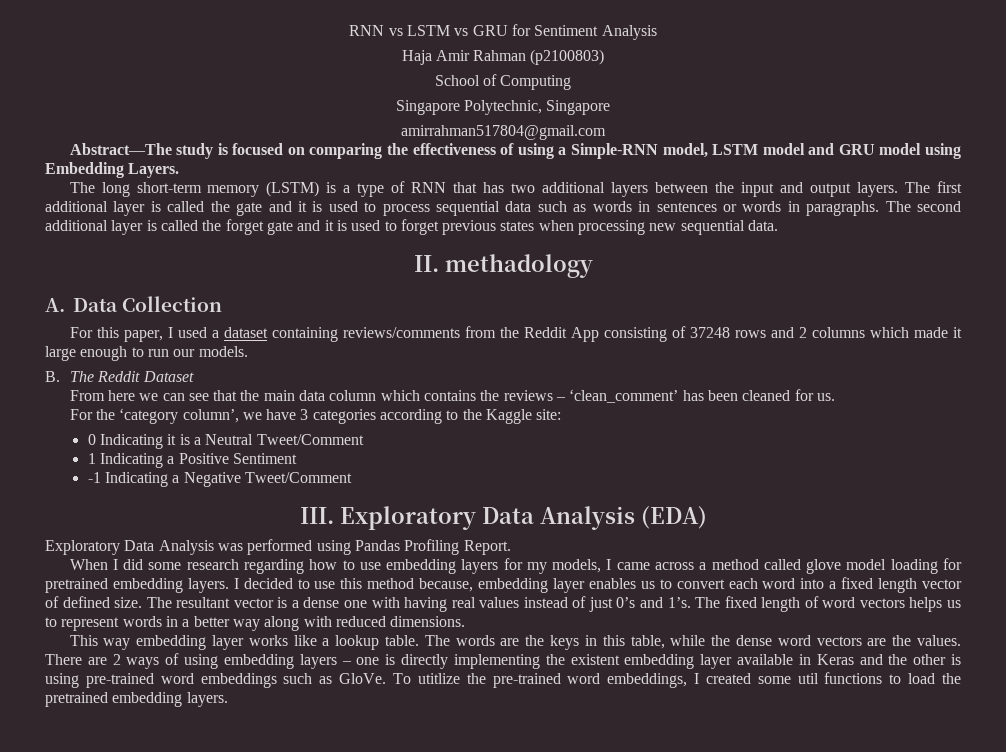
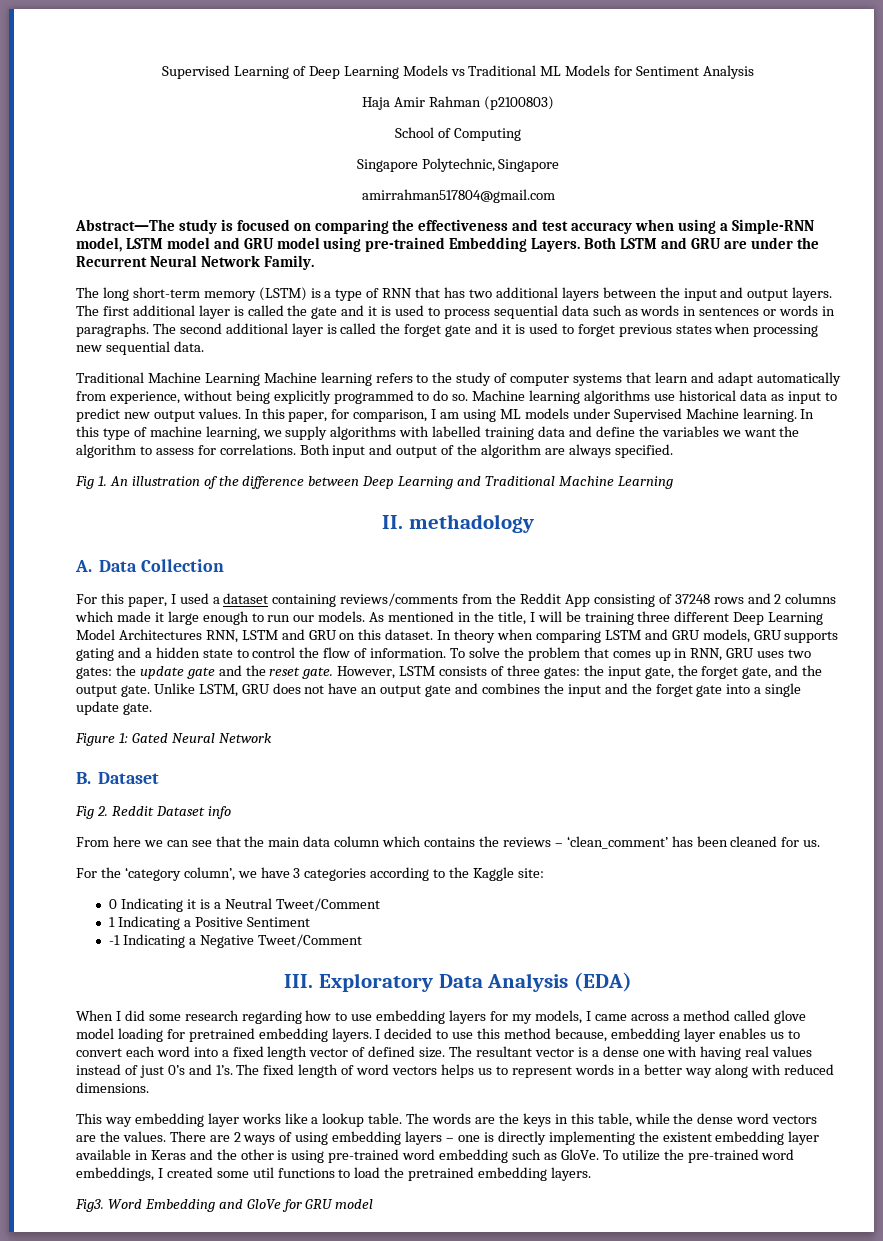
- RNN vs LSTM vs GRU for Sentiment Analysis
+ Supervised Learning of Deep Learning Models vs Traditional ML Models for Sentiment Analysis
- Abstract—The study is focused on comparing the effectiveness of using a Simple-RNN model, LSTM model and GRU model using Embedding Layers.
+ Abstract—The study is focused on comparing the effectiveness and test accuracy when using a Simple-RNN model, LSTM model and GRU model using pre-trained Embedding Layers. Both LSTM and GRU are under the Recurrent Neural Network Family.
+ Traditional Machine Learning Machine learning refers to the study of computer systems that learn and adapt automatically from experience, without being explicitly programmed to do so. Machine learning algorithms use historical data as input to predict new output values. In this paper, for comparison, I am using ML models under Supervised Machine learning. In this type of machine learning, we supply algorithms with labelled training data and define the variables we want the algorithm to assess for correlations. Both input and output of the algorithm are always specified.
+ Fig 1. An illustration of the difference between Deep Learning and Traditional Machine Learning
- For this paper, I used a dataset containing reviews/comments from the Reddit App consisting of 37248 rows and 2 columns which made it large enough to run our models.
- B. The Reddit Dataset
+ For this paper, I used a dataset containing reviews/comments from the Reddit App consisting of 37248 rows and 2 columns which made it large enough to run our models. As mentioned in the title, I will be training three different Deep Learning Model Architectures RNN, LSTM and GRU on this dataset. In theory when comparing LSTM and GRU models, GRU supports gating and a hidden state to control the flow of information. To solve the problem that comes up in RNN, GRU uses two gates: the update gate and the reset gate. However, LSTM consists of three gates: the input gate, the forget gate, and the output gate. Unlike LSTM, GRU does not have an output gate and combines the input and the forget gate into a single update gate.
+ Figure 1: Gated Neural Network
+ B. Dataset
+ Fig 2. Reddit Dataset info
- Exploratory Data Analysis was performed using Pandas Profiling Report.
- There are 2 ways of using embedding layers – one is directly implementing the existent embedding layer available in Keras and the other is using pre-trained word embeddings such as GloVe.
+ There are 2 ways of using embedding layers – one is directly implementing the existent embedding layer available in Keras and the other is using pre-trained word embedding such as GloVe.
- To utitlize the pre-trained word embeddings, I created some util functions to load the pretrained embedding layers.
+ To utilize the pre-trained word embeddings, I created some util functions to load the pretrained embedding layers.
+ Fig3. Word Embedding and GloVe for GRU model

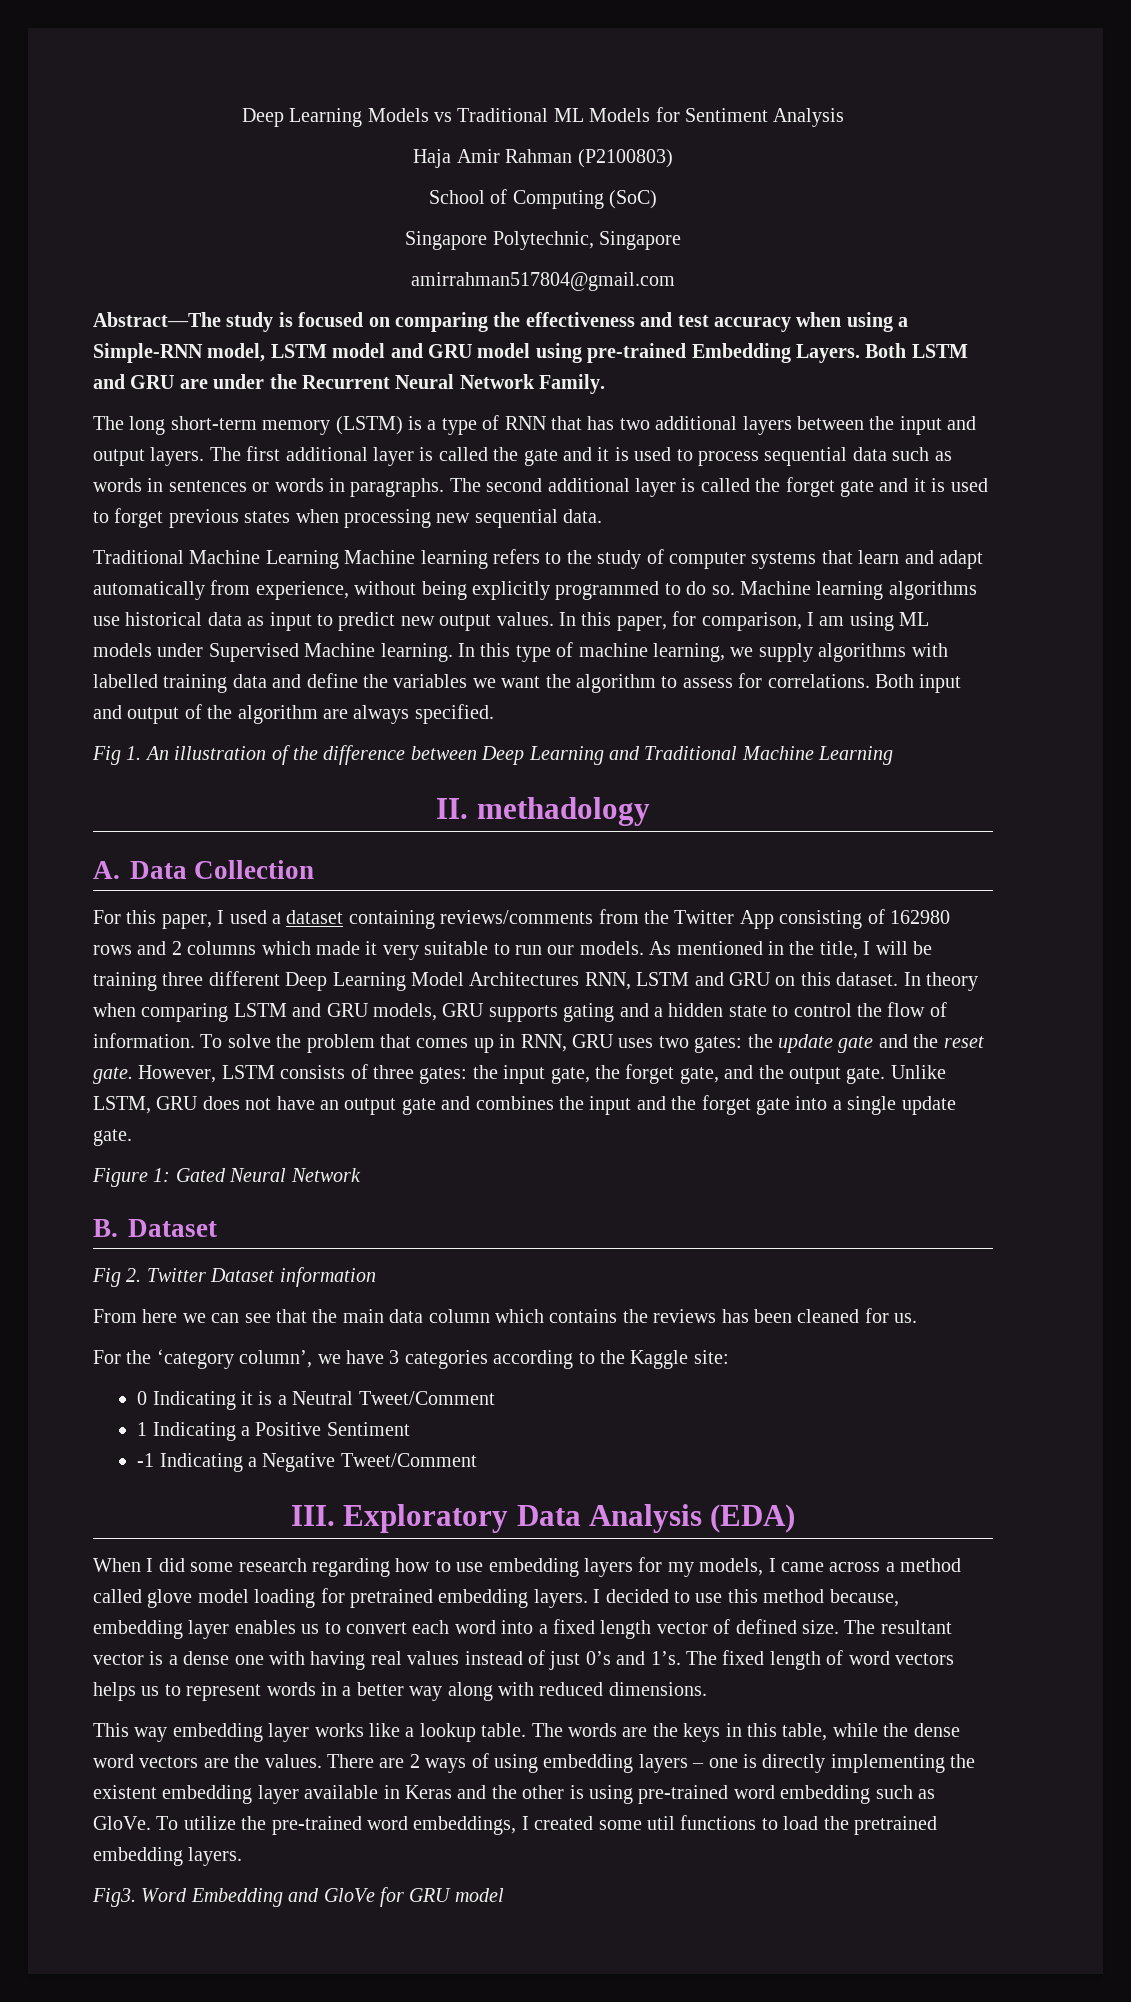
- Supervised Learning of Deep Learning Models vs Traditional ML Models for Sentiment Analysis
+ Deep Learning Models vs Traditional ML Models for Sentiment Analysis
- Haja Amir Rahman (p2100803)
+ Haja Amir Rahman (P2100803)
- School of Computing
+ School of Computing (SoC)
- For this paper, I used a dataset containing reviews/comments from the Reddit App consisting of 37248 rows and 2 columns which made it large enough to run our models.
+ For this paper, I used a dataset containing reviews/comments from the Twitter App consisting of 162980 rows and 2 columns which made it very suitable to run our models.
- Fig 2. Reddit Dataset info
+ Fig 2. Twitter Dataset information
- From here we can see that the main data column which contains the reviews – ‘clean_comment’ has been cleaned for us.
+ From here we can see that the main data column which contains the reviews has been cleaned for us.

